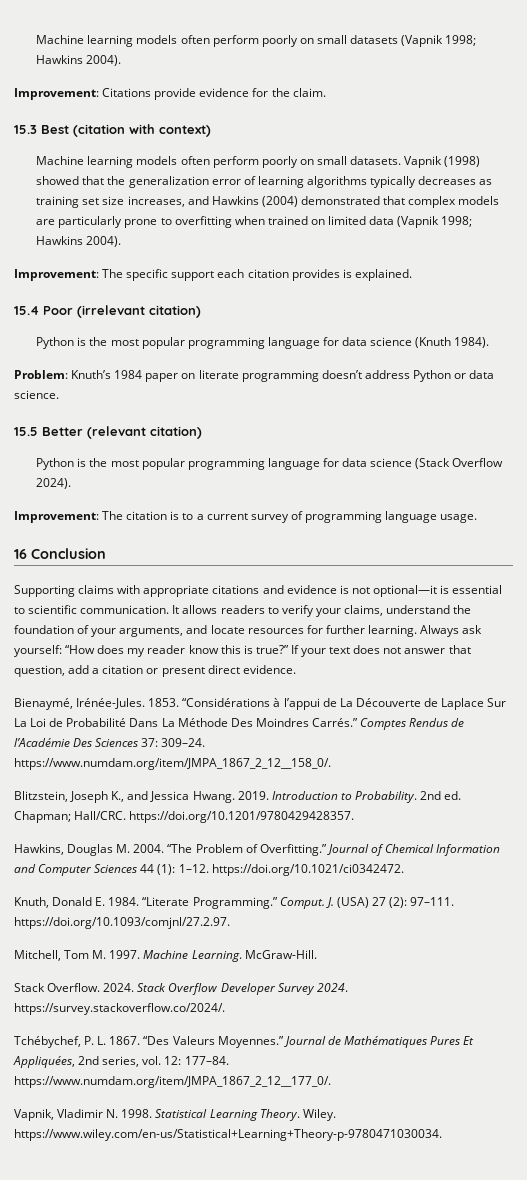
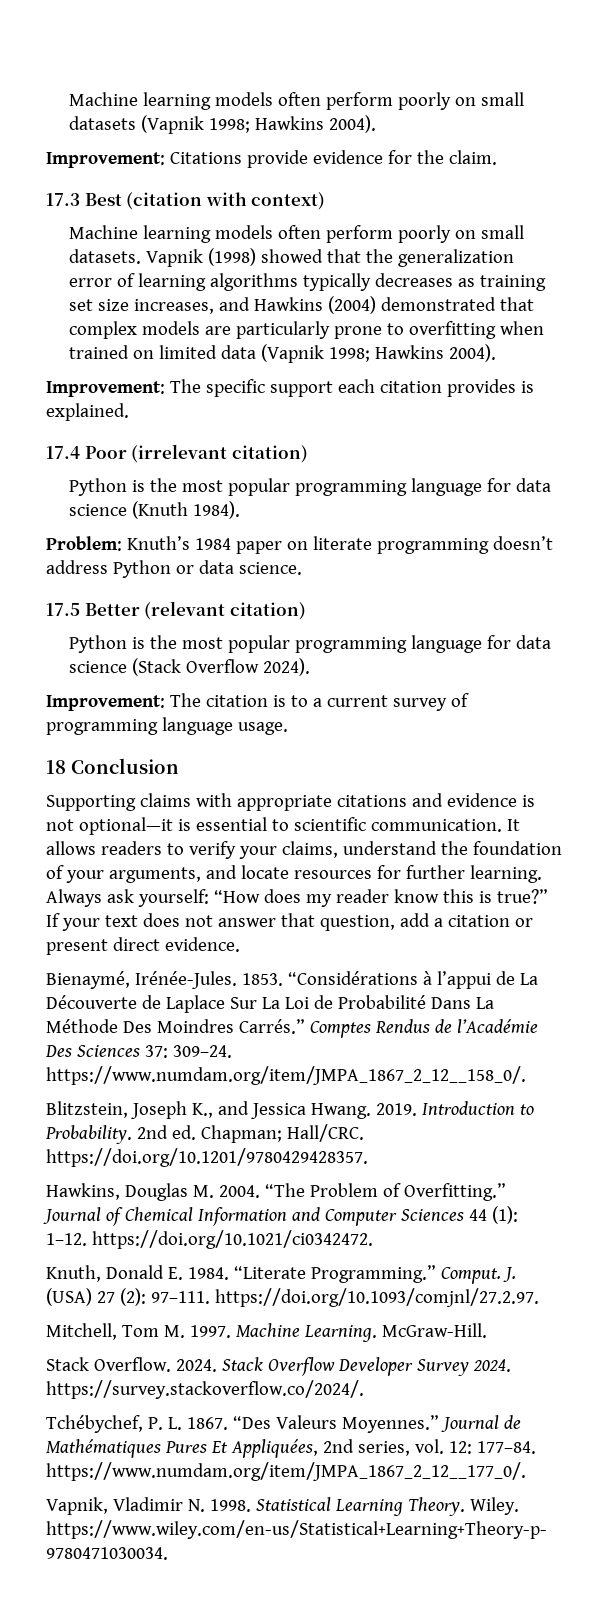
- 15.3 Best (citation with context)
+ 17.3 Best (citation with context)
- 15.4 Poor (irrelevant citation)
+ 17.4 Poor (irrelevant citation)
- 15.5 Better (relevant citation)
+ 17.5 Better (relevant citation)
- 16 Conclusion
+ 18 Conclusion

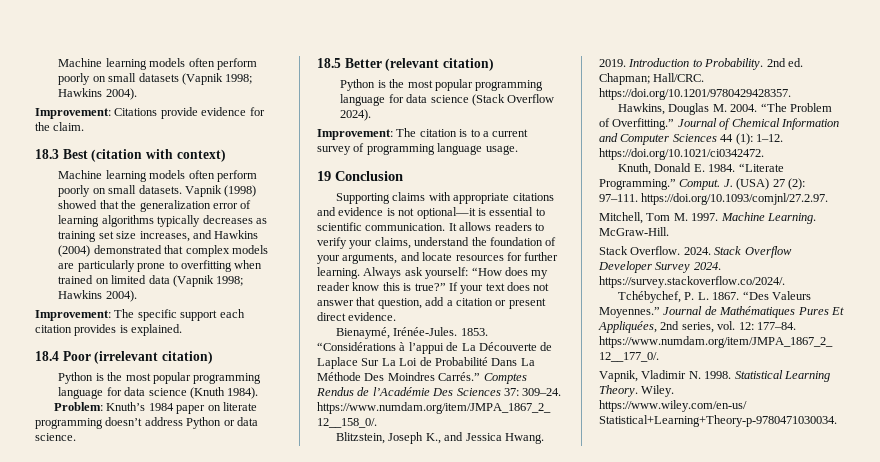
- 17.3 Best (citation with context)
+ 18.3 Best (citation with context)
- 17.4 Poor (irrelevant citation)
+ 18.4 Poor (irrelevant citation)
- 17.5 Better (relevant citation)
+ 18.5 Better (relevant citation)
- 18 Conclusion
+ 19 Conclusion

